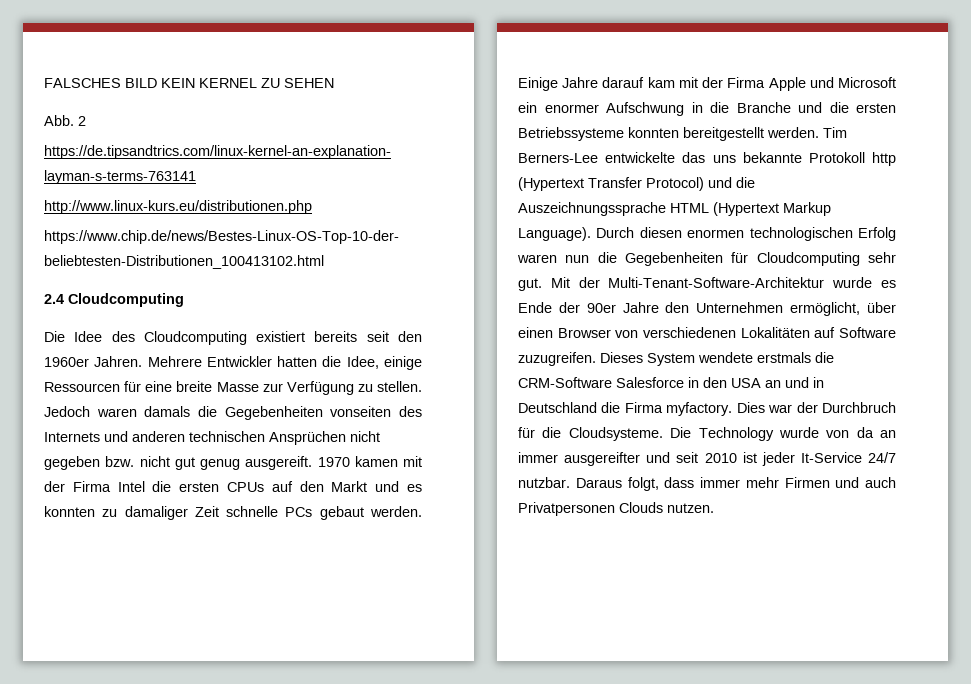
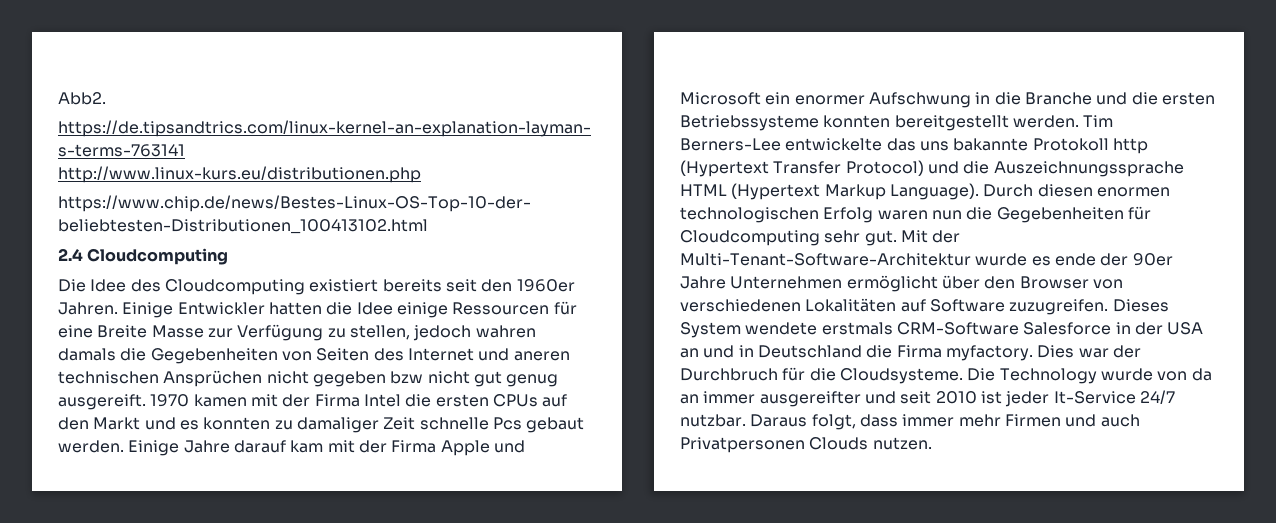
- FALSCHES BILD KEIN KERNEL ZU SEHEN
- Abb. 2
+ Abb2.
- Mehrere Entwickler hatten die Idee, einige Ressourcen für eine breite Masse zur Verfügung zu stellen. Jedoch waren damals die Gegebenheiten vonseiten des Internets und anderen technischen Ansprüchen nicht gegeben bzw. nicht gut genug ausgereift.
+ Einige Entwickler hatten die Idee einige Ressourcen für eine Breite Masse zur Verfügung zu stellen, jedoch wahren damals die Gegebenheiten von Seiten des Internet und aneren technischen Ansprüchen nicht gegeben bzw nicht gut genug ausgereift.
- 1970 kamen mit der Firma Intel die ersten CPUs auf den Markt und es konnten zu damaliger Zeit schnelle PCs gebaut werden.
+ 1970 kamen mit der Firma Intel die ersten CPUs auf den Markt und es konnten zu damaliger Zeit schnelle Pcs gebaut werden.
- Tim Berners-Lee entwickelte das uns bekannte Protokoll http (Hypertext Transfer Protocol) und die Auszeichnungssprache HTML (Hypertext Markup Language).
+ Tim Berners-Lee entwickelte das uns bakannte Protokoll http (Hypertext Transfer Protocol) und die Auszeichnungssprache HTML (Hypertext Markup Language).
- Mit der Multi-Tenant-Software-Architektur wurde es Ende der 90er Jahre den Unternehmen ermöglicht, über einen Browser von verschiedenen Lokalitäten auf Software zuzugreifen.
+ Mit der Multi-Tenant-Software-Architektur wurde es ende der 90er Jahre Unternehmen ermöglicht über den Browser von verschiedenen Lokalitäten auf Software zuzugreifen.
- Dieses System wendete erstmals die CRM-Software Salesforce in den USA an und in Deutschland die Firma myfactory.
+ Dieses System wendete erstmals CRM-Software Salesforce in der USA an und in Deutschland die Firma myfactory.

